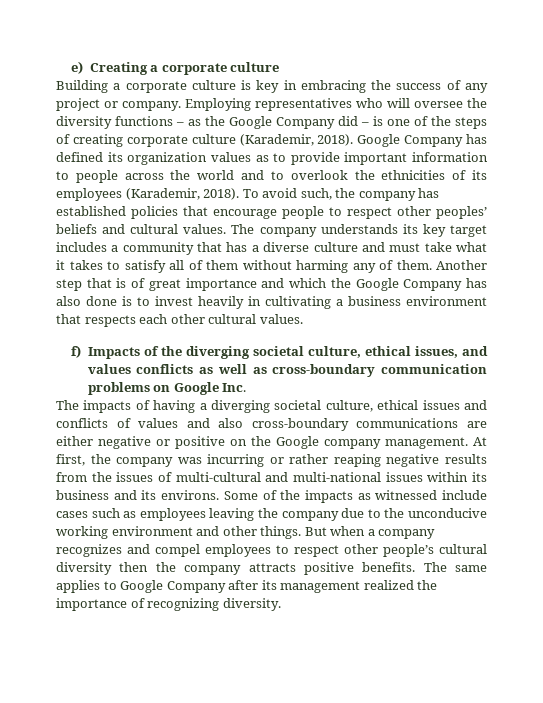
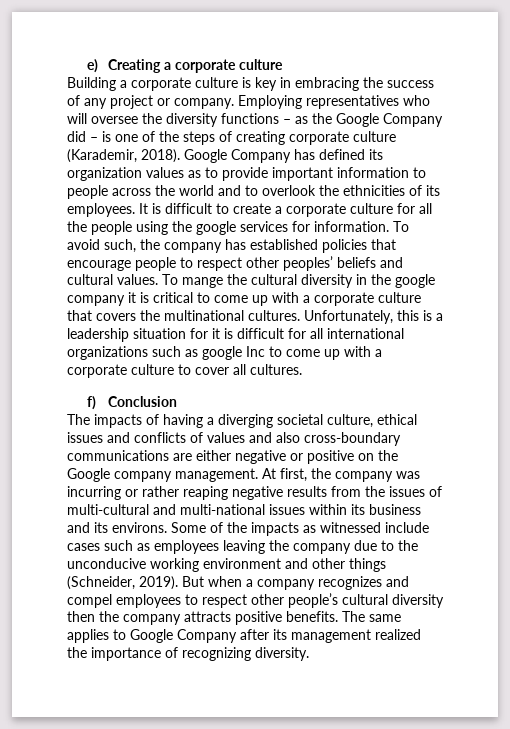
- Google Company has defined its organization values as to provide important information to people across the world and to overlook the ethnicities of its employees (Karademir, 2018).
+ Google Company has defined its organization values as to provide important information to people across the world and to overlook the ethnicities of its employees. It is difficult to create a corporate culture for all the people using the google services for information.
- The company understands its key target includes a community that has a diverse culture and must take what it takes to satisfy all of them without harming any of them. Another step that is of great importance and which the Google Company has also done is to invest heavily in cultivating a business environment that respects each other cultural values.
- f) Impacts of the diverging societal culture, ethical issues, and values conflicts as well as cross-boundary communication problems on Google Inc.
+ To mange the cultural diversity in the google company it is critical to come up with a corporate culture that covers the multinational cultures. Unfortunately, this is a leadership situation for it is difficult for all international organizations such as google Inc to come up with a corporate culture to cover all cultures.
+ f) Conclusion
- Some of the impacts as witnessed include cases such as employees leaving the company due to the unconducive working environment and other things.
+ Some of the impacts as witnessed include cases such as employees leaving the company due to the unconducive working environment and other things (Schneider, 2019).

